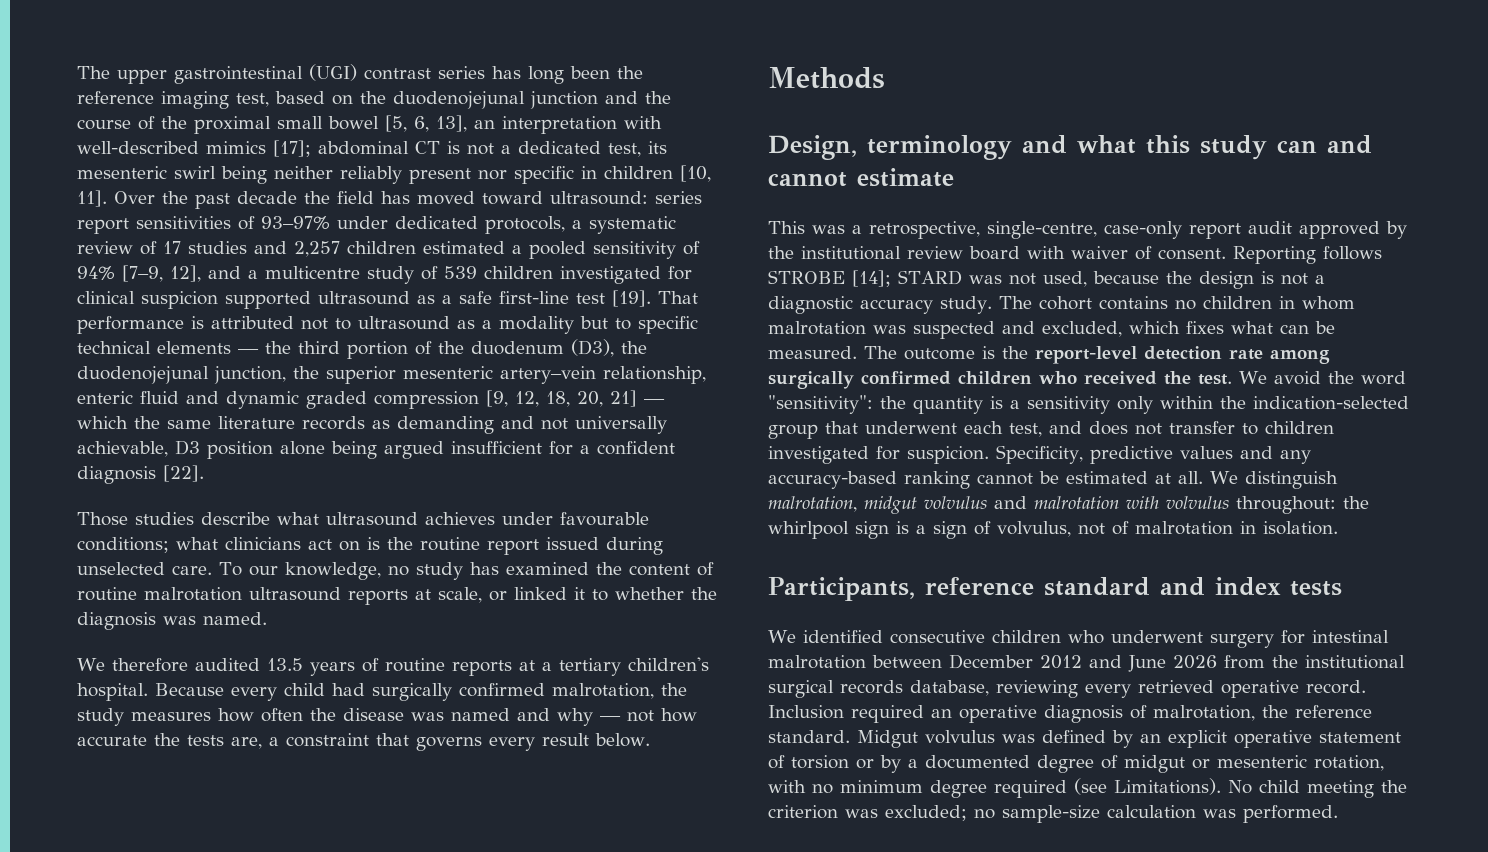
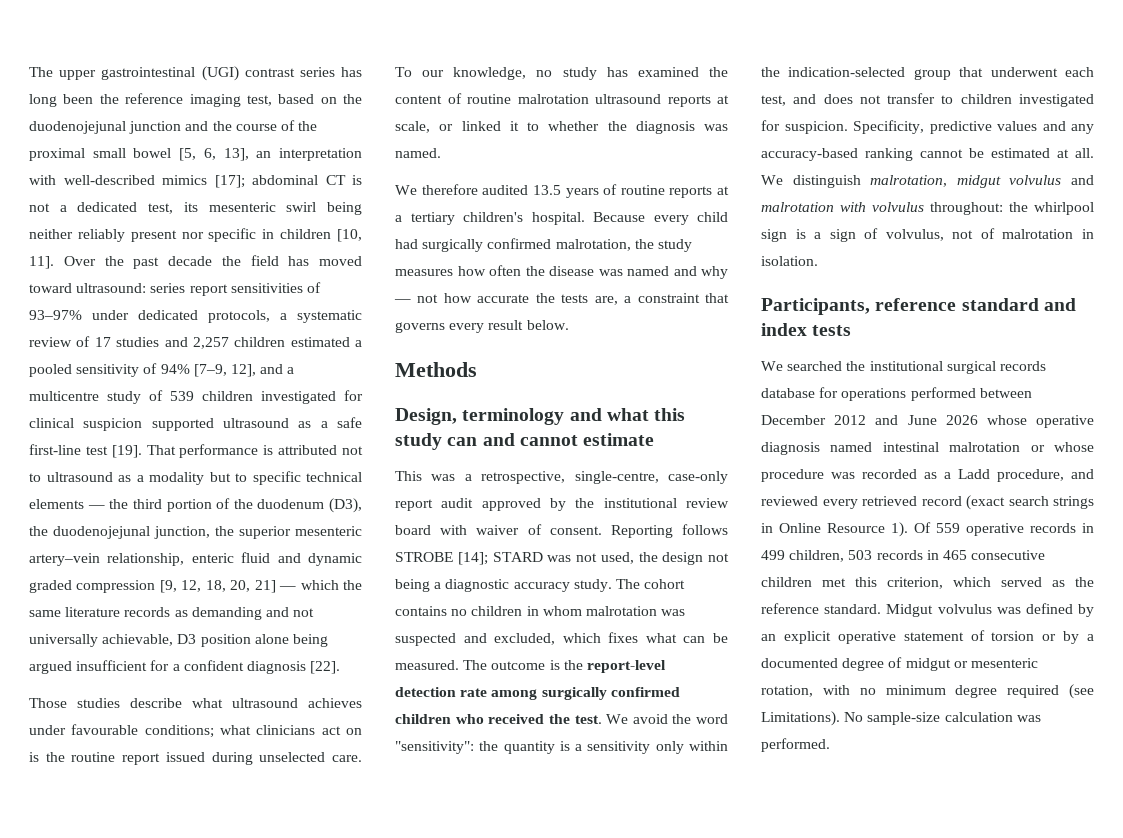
- Reporting follows STROBE [14]; STARD was not used, because the design is not a diagnostic accuracy study.
+ Reporting follows STROBE [14]; STARD was not used, the design not being a diagnostic accuracy study.
- We identified consecutive children who underwent surgery for intestinal malrotation between December 2012 and June 2026 from the institutional surgical records database, reviewing every retrieved operative record. Inclusion required an operative diagnosis of malrotation, the reference standard.
+ We searched the institutional surgical records database for operations performed between December 2012 and June 2026 whose operative diagnosis named intestinal malrotation or whose procedure was recorded as a Ladd procedure, and reviewed every retrieved record (exact search strings in Online Resource 1). Of 559 operative records in 499 children, 503 records in 465 consecutive children met this criterion, which served as the reference standard.
- No child meeting the criterion was excluded; no sample-size calculation was performed.
+ No sample-size calculation was performed.

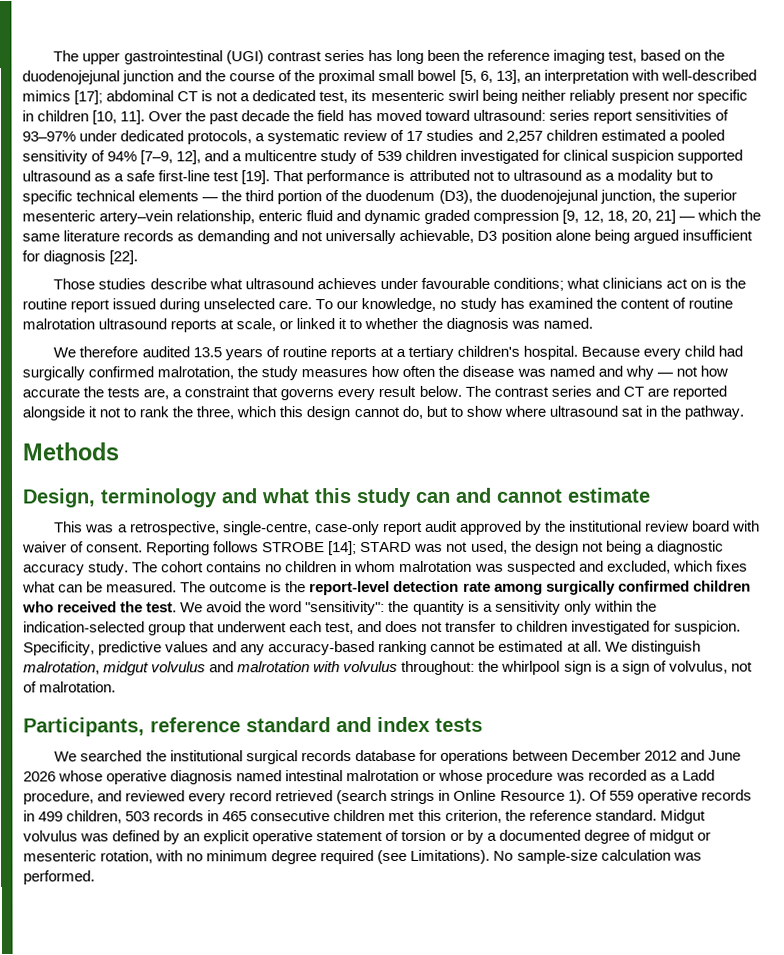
- That performance is attributed not to ultrasound as a modality but to specific technical elements — the third portion of the duodenum (D3), the duodenojejunal junction, the superior mesenteric artery–vein relationship, enteric fluid and dynamic graded compression [9, 12, 18, 20, 21] — which the same literature records as demanding and not universally achievable, D3 position alone being argued insufficient for a confident diagnosis [22].
+ That performance is attributed not to ultrasound as a modality but to specific technical elements — the third portion of the duodenum (D3), the duodenojejunal junction, the superior mesenteric artery–vein relationship, enteric fluid and dynamic graded compression [9, 12, 18, 20, 21] — which the same literature records as demanding and not universally achievable, D3 position alone being argued insufficient for diagnosis [22].
+ The contrast series and CT are reported alongside it not to rank the three, which this design cannot do, but to show where ultrasound sat in the pathway.
- We distinguish malrotation, midgut volvulus and malrotation with volvulus throughout: the whirlpool sign is a sign of volvulus, not of malrotation in isolation.
+ We distinguish malrotation, midgut volvulus and malrotation with volvulus throughout: the whirlpool sign is a sign of volvulus, not of malrotation.
- We searched the institutional surgical records database for operations performed between December 2012 and June 2026 whose operative diagnosis named intestinal malrotation or whose procedure was recorded as a Ladd procedure, and reviewed every retrieved record (exact search strings in Online Resource 1).
+ We searched the institutional surgical records database for operations between December 2012 and June 2026 whose operative diagnosis named intestinal malrotation or whose procedure was recorded as a Ladd procedure, and reviewed every record retrieved (search strings in Online Resource 1).
- Of 559 operative records in 499 children, 503 records in 465 consecutive children met this criterion, which served as the reference standard.
+ Of 559 operative records in 499 children, 503 records in 465 consecutive children met this criterion, the reference standard.

